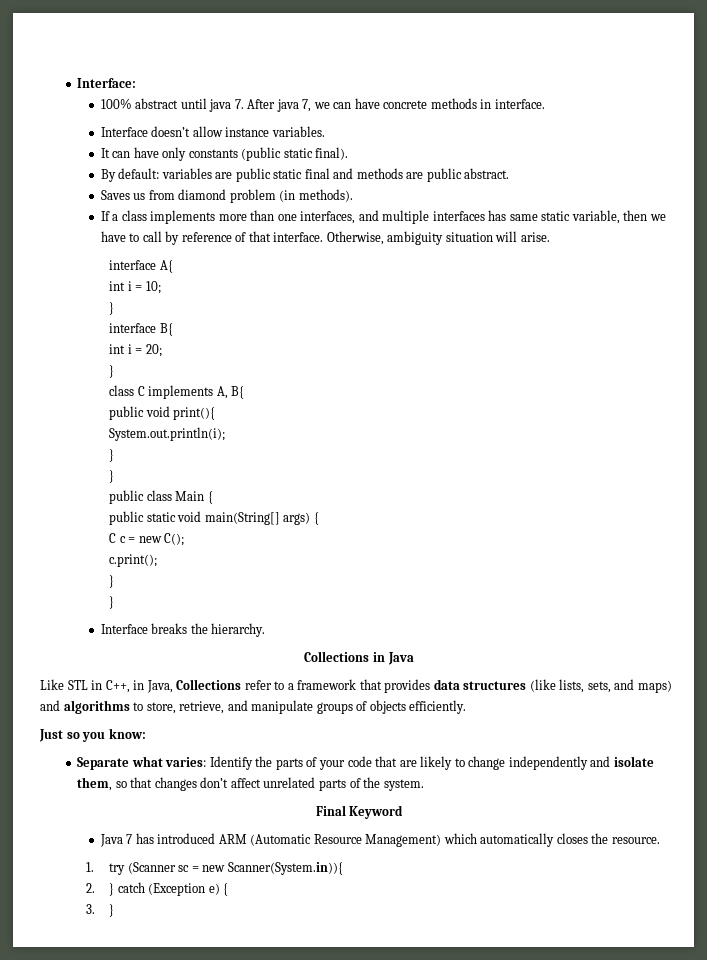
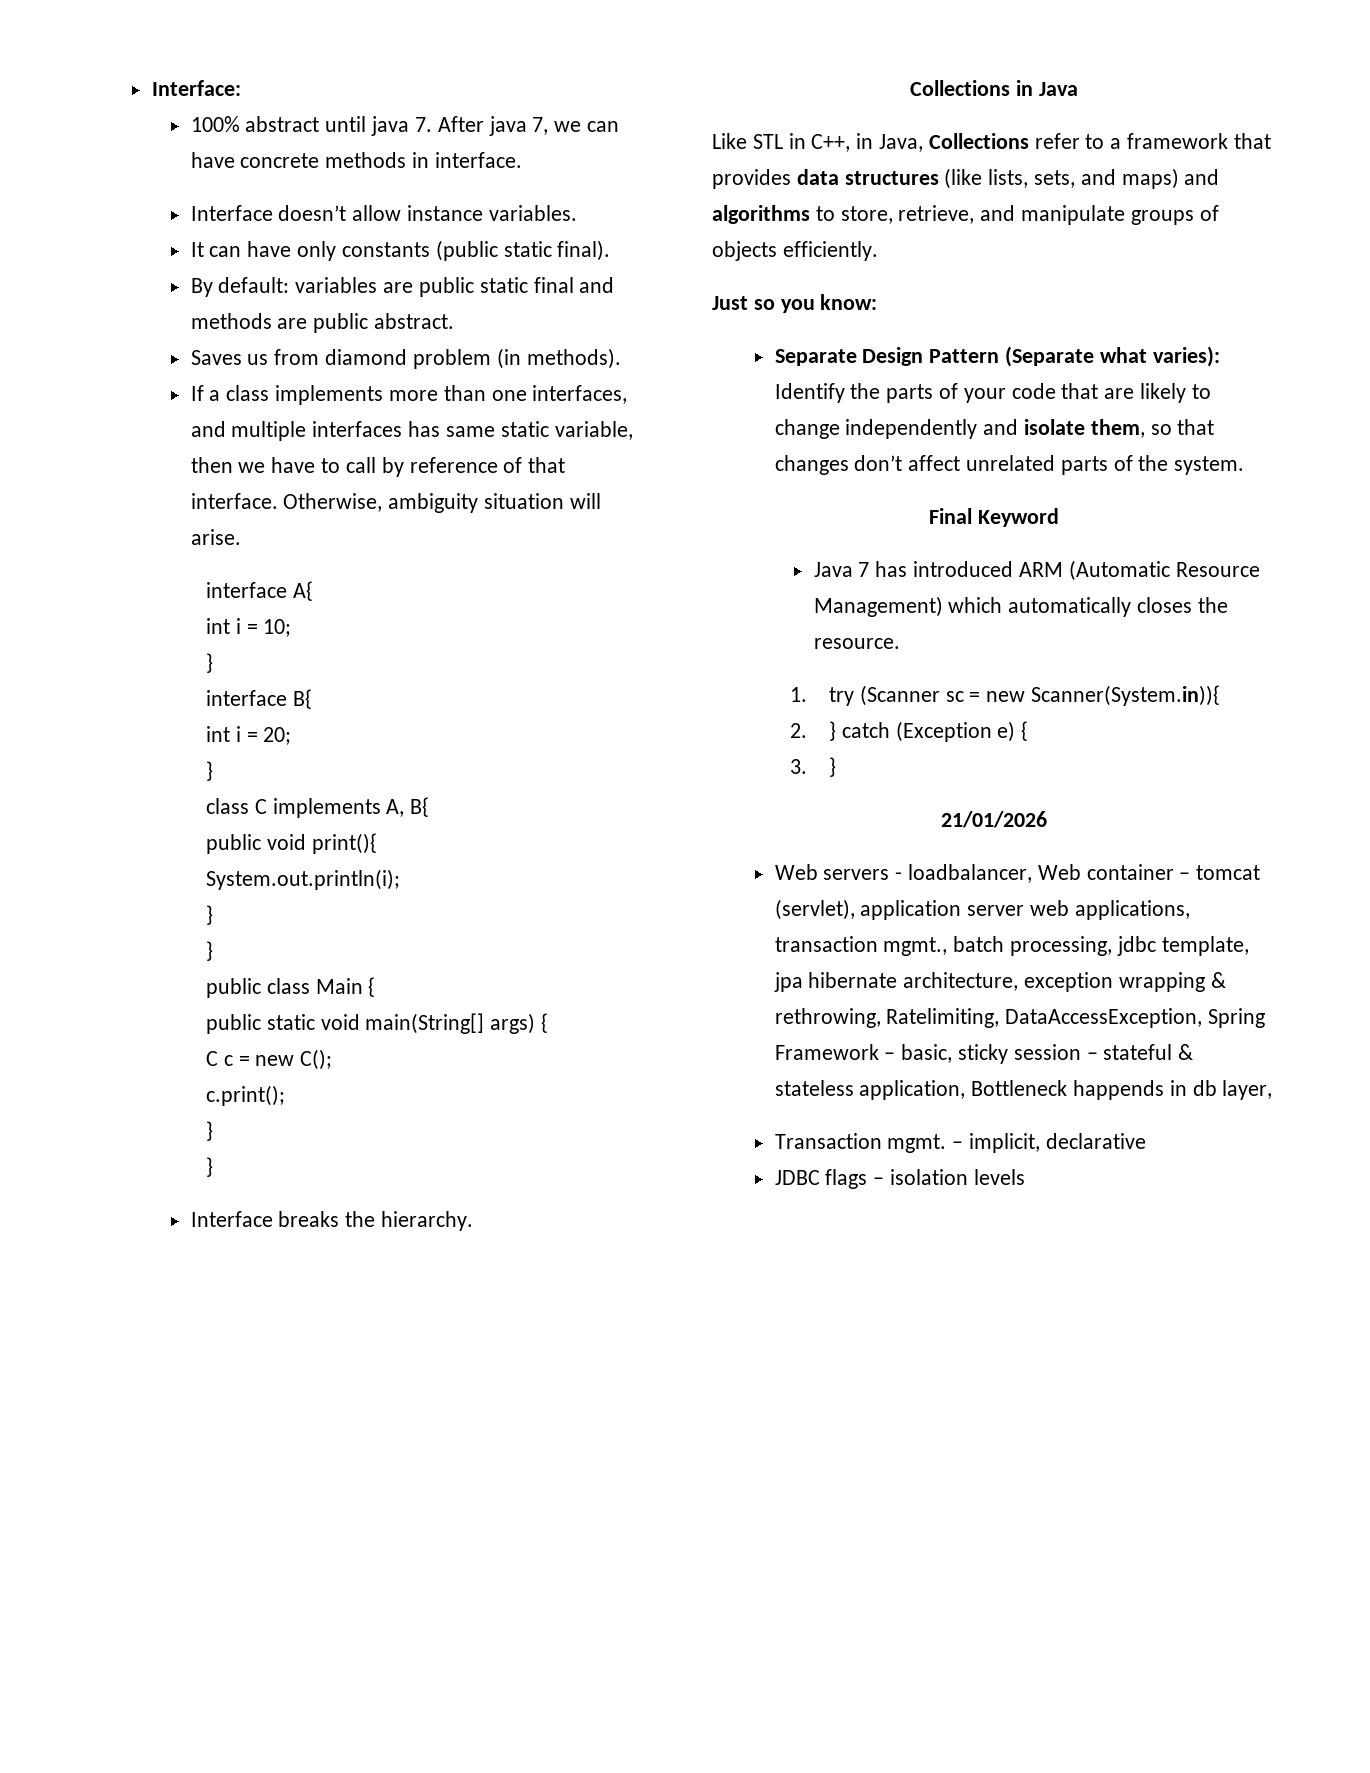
- Separate what varies: Identify the parts of your code that are likely to change independently and isolate them, so that changes don’t affect unrelated parts of the system.
+ Separate Design Pattern (Separate what varies): Identify the parts of your code that are likely to change independently and isolate them, so that changes don’t affect unrelated parts of the system.
+ 21/01/2026
+ Web servers - loadbalancer, Web container – tomcat (servlet), application server web applications, transaction mgmt., batch processing, jdbc template, jpa hibernate architecture, exception wrapping & rethrowing, Ratelimiting, DataAccessException, Spring Framework – basic, sticky session – stateful & stateless application, Bottleneck happends in db layer,
+ Transaction mgmt. – implicit, declarative
+ JDBC flags – isolation levels

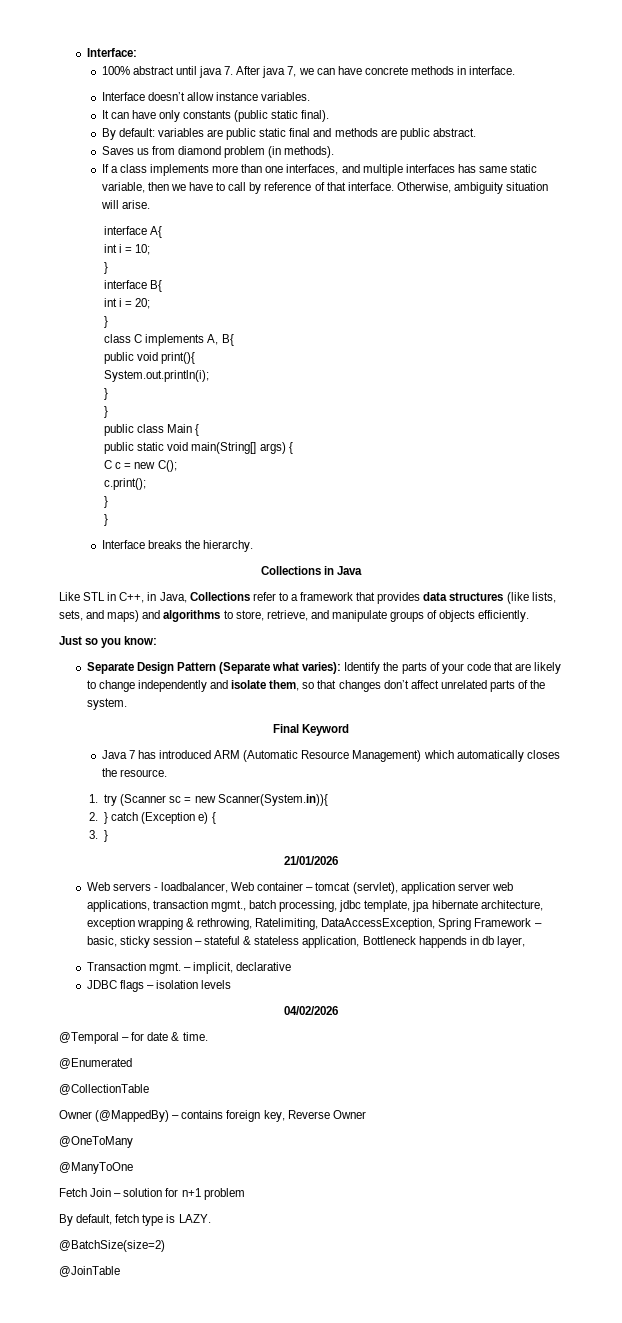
+ 04/02/2026
+ @Temporal – for date & time.
+ @Enumerated
+ @CollectionTable
+ Owner (@MappedBy) – contains foreign key, Reverse Owner
+ @OneToMany
+ @ManyToOne
+ Fetch Join – solution for n+1 problem
+ By default, fetch type is LAZY.
+ @BatchSize(size=2)
+ @JoinTable

